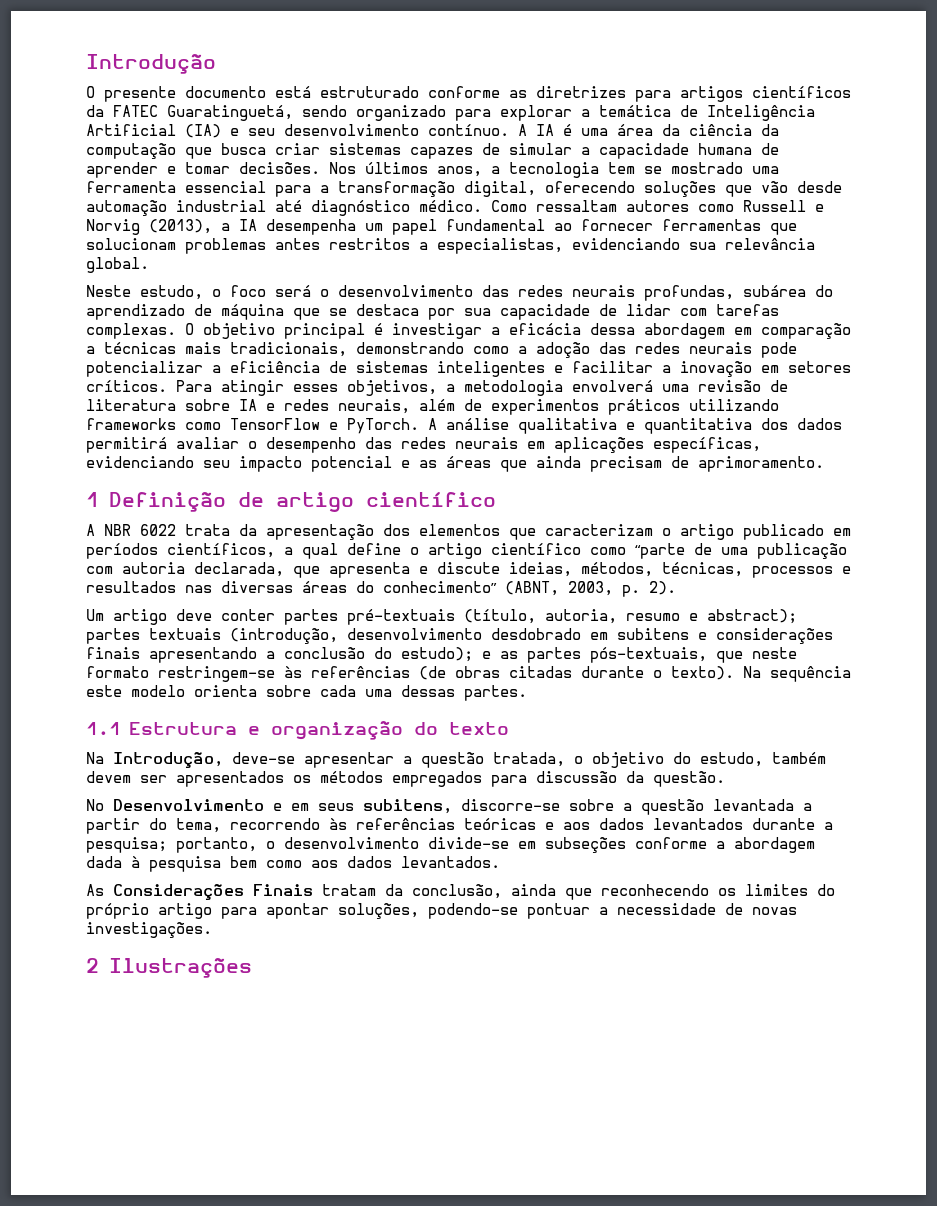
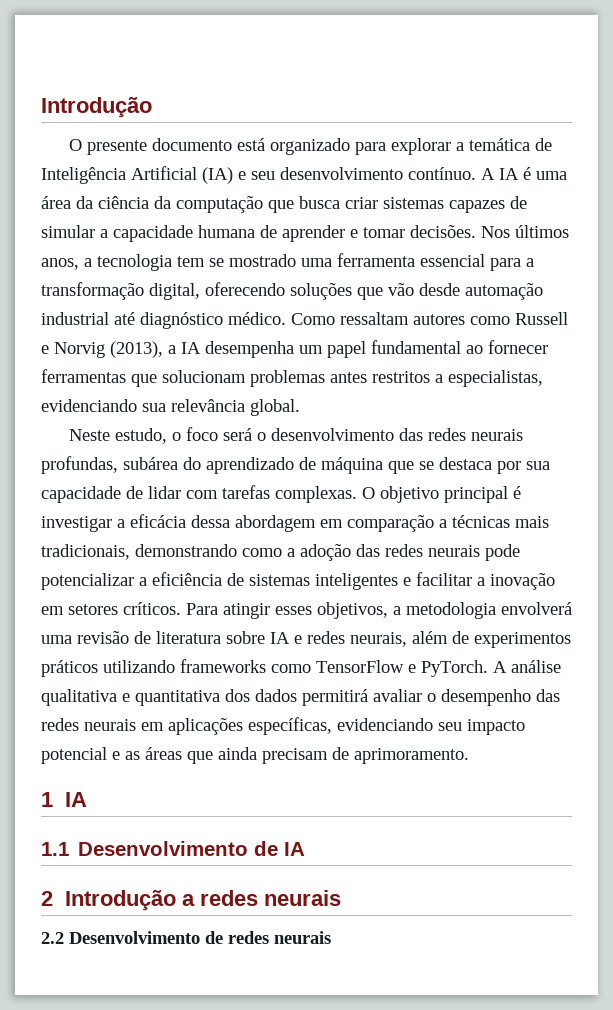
- O presente documento está estruturado conforme as diretrizes para artigos científicos da FATEC Guaratinguetá, sendo organizado para explorar a temática de Inteligência Artificial (IA) e seu desenvolvimento contínuo.
+ O presente documento está organizado para explorar a temática de Inteligência Artificial (IA) e seu desenvolvimento contínuo.
- 1 Definição de artigo científico
- A NBR 6022 trata da apresentação dos elementos que caracterizam o artigo publicado em períodos científicos, a qual define o artigo científico como “parte de uma publicação com autoria declarada, que apresenta e discute ideias, métodos, técnicas, processos e resultados nas diversas áreas do conhecimento” (ABNT, 2003, p. 2).
- Um artigo deve conter partes pré-textuais (título, autoria, resumo e abstract); partes textuais (introdução, desenvolvimento desdobrado em subitens e considerações finais apresentando a conclusão do estudo); e as partes pós-textuais, que neste formato restringem-se às referências (de obras citadas durante o texto). Na sequência este modelo orienta sobre cada uma dessas partes.
- 1.1 Estrutura e organização do texto
- Na Introdução, deve-se apresentar a questão tratada, o objetivo do estudo, também devem ser apresentados os métodos empregados para discussão da questão.
- No Desenvolvimento e em seus subitens, discorre-se sobre a questão levantada a partir do tema, recorrendo às referências teóricas e aos dados levantados durante a pesquisa; portanto, o desenvolvimento divide-se em subseções conforme a abordagem dada à pesquisa bem como aos dados levantados.
- As Considerações Finais tratam da conclusão, ainda que reconhecendo os limites do próprio artigo para apontar soluções, podendo-se pontuar a necessidade de novas investigações.
- 2 Ilustrações
+ 1 IA
+ 1.1 Desenvolvimento de IA
+ 2 Introdução a redes neurais
+ 2.2 Desenvolvimento de redes neurais

